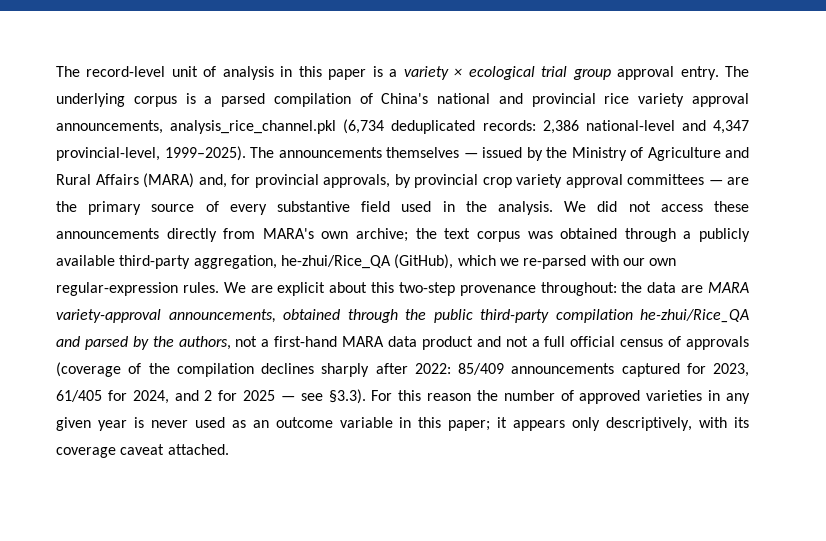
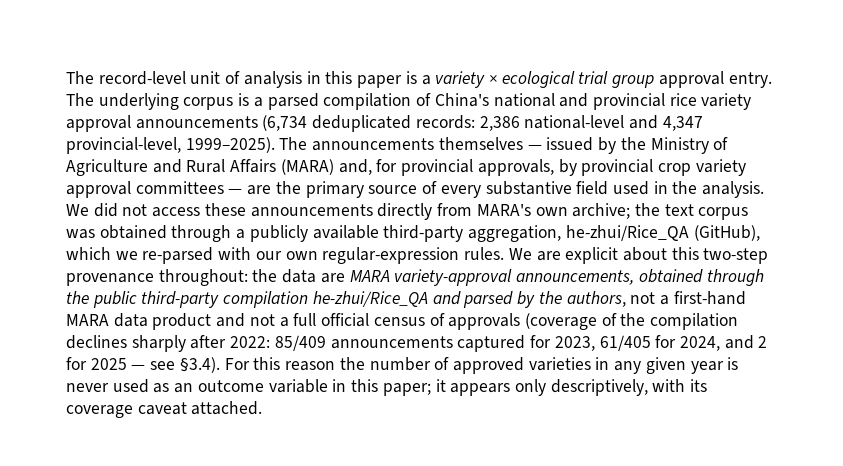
- The underlying corpus is a parsed compilation of China's national and provincial rice variety approval announcements, analysis_rice_channel.pkl (6,734 deduplicated records: 2,386 national-level and 4,347 provincial-level, 1999–2025).
+ The underlying corpus is a parsed compilation of China's national and provincial rice variety approval announcements (6,734 deduplicated records: 2,386 national-level and 4,347 provincial-level, 1999–2025).
- 85/409 announcements captured for 2023, 61/405 for 2024, and 2 for 2025 — see §3.3). For this reason the number of approved varieties in any given year is never used as an outcome variable in this paper;
+ 85/409 announcements captured for 2023, 61/405 for 2024, and 2 for 2025 — see §3.4). For this reason the number of approved varieties in any given year is never used as an outcome variable in this paper;

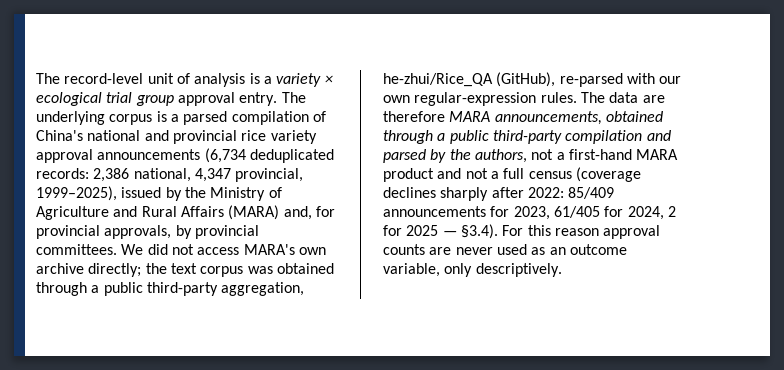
- The record-level unit of analysis in this paper is a variety × ecological trial group approval entry.
+ The record-level unit of analysis is a variety × ecological trial group approval entry.
- The underlying corpus is a parsed compilation of China's national and provincial rice variety approval announcements (6,734 deduplicated records: 2,386 national-level and 4,347 provincial-level, 1999–2025). The announcements themselves — issued by the Ministry of Agriculture and Rural Affairs (MARA) and, for provincial approvals, by provincial crop variety approval committees — are the primary source of every substantive field used in the analysis. We did not access these announcements directly from MARA's own archive; the text corpus was obtained through a publicly available third-party aggregation, he-zhui/Rice_QA (GitHub), which we re-parsed with our own regular-expression rules.
+ The underlying corpus is a parsed compilation of China's national and provincial rice variety approval announcements (6,734 deduplicated records: 2,386 national, 4,347 provincial, 1999–2025), issued by the Ministry of Agriculture and Rural Affairs (MARA) and, for provincial approvals, by provincial committees. We did not access MARA's own archive directly; the text corpus was obtained through a public third-party aggregation, he-zhui/Rice_QA (GitHub), re-parsed with our own regular-expression rules.
- We are explicit about this two-step provenance throughout: the data are MARA variety-approval announcements, obtained through the public third-party compilation he-zhui/Rice_QA and parsed by the authors, not a first-hand MARA data product and not a full official census of approvals (coverage of the compilation declines sharply after 2022: 85/409 announcements captured for 2023, 61/405 for 2024, and 2 for 2025 — see §3.4). For this reason the number of approved varieties in any given year is never used as an outcome variable in this paper; it appears only descriptively, with its coverage caveat attached.
+ The data are therefore MARA announcements, obtained through a public third-party compilation and parsed by the authors, not a first-hand MARA product and not a full census (coverage declines sharply after 2022: 85/409 announcements for 2023, 61/405 for 2024, 2 for 2025 — §3.4). For this reason approval counts are never used as an outcome variable, only descriptively.

